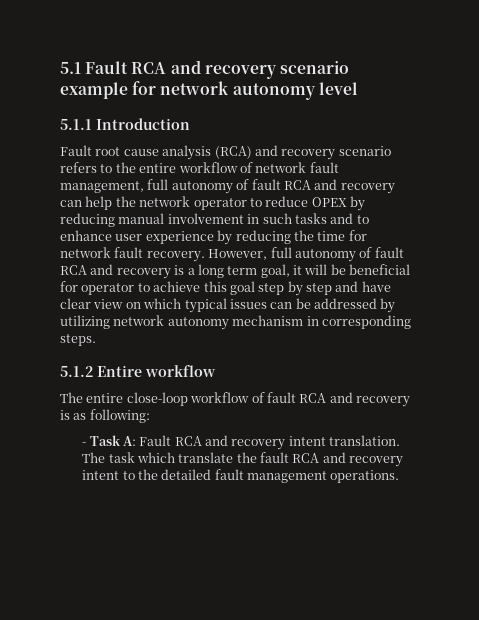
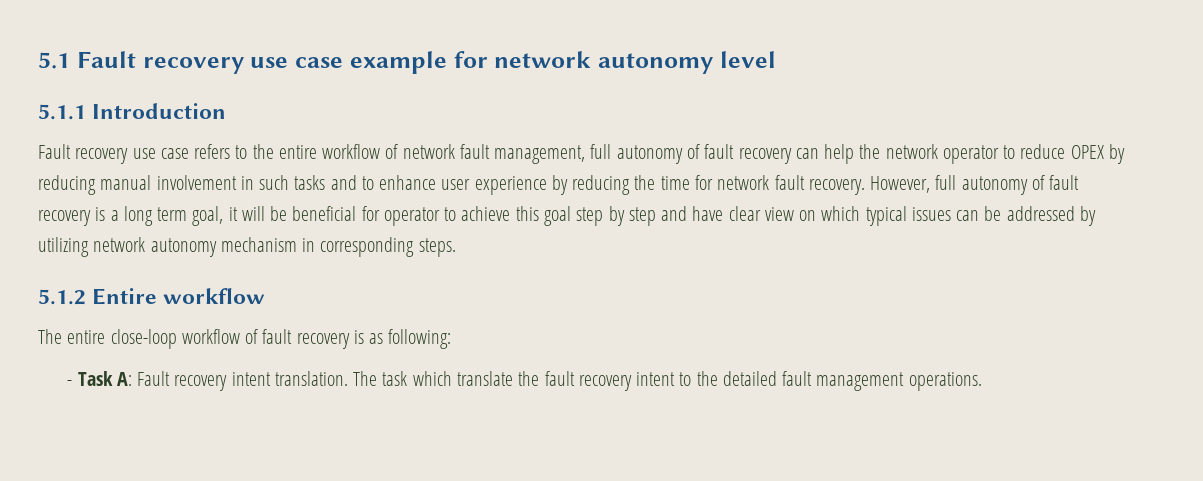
- 5.1 Fault RCA and recovery scenario example for network autonomy level
+ 5.1 Fault recovery use case example for network autonomy level
- Fault root cause analysis (RCA) and recovery scenario refers to the entire workflow of network fault management, full autonomy of fault RCA and recovery can help the network operator to reduce OPEX by reducing manual involvement in such tasks and to enhance user experience by reducing the time for network fault recovery.
+ Fault recovery use case refers to the entire workflow of network fault management, full autonomy of fault recovery can help the network operator to reduce OPEX by reducing manual involvement in such tasks and to enhance user experience by reducing the time for network fault recovery.
- However, full autonomy of fault RCA and recovery is a long term goal, it will be beneficial for operator to achieve this goal step by step and have clear view on which typical issues can be addressed by utilizing network autonomy mechanism in corresponding steps.
+ However, full autonomy of fault recovery is a long term goal, it will be beneficial for operator to achieve this goal step by step and have clear view on which typical issues can be addressed by utilizing network autonomy mechanism in corresponding steps.
- The entire close-loop workflow of fault RCA and recovery is as following:
+ The entire close-loop workflow of fault recovery is as following:
- - Task A: Fault RCA and recovery intent translation.
+ - Task A: Fault recovery intent translation.
- The task which translate the fault RCA and recovery intent to the detailed fault management operations.
+ The task which translate the fault recovery intent to the detailed fault management operations.

